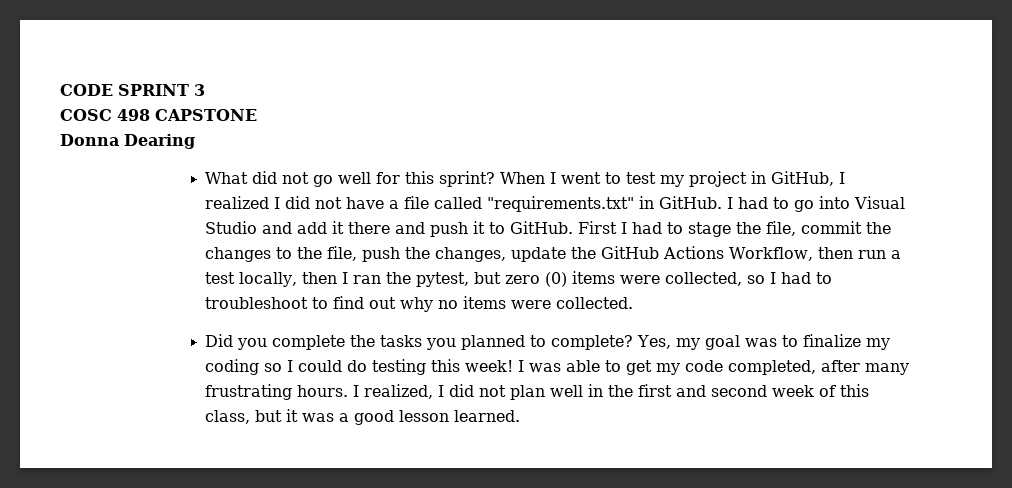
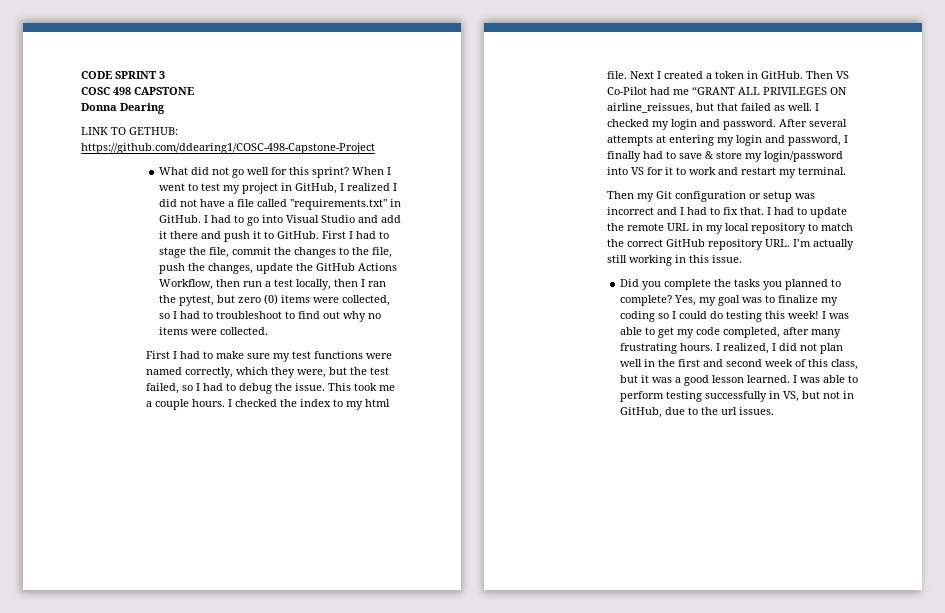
+ LINK TO GETHUB: https://github.com/ddearing1/COSC-498-Capstone-Project
+ First I had to make sure my test functions were named correctly, which they were, but the test failed, so I had to debug the issue. This took me a couple hours. I checked the index to my html file. Next I created a token in GitHub. Then VS Co-Pilot had me “GRANT ALL PRIVILEGES ON airline_reissues, but that failed as well. I checked my login and password. After several attempts at entering my login and password, I finally had to save & store my login/password into VS for it to work and restart my terminal.
+ Then my Git configuration or setup was incorrect and I had to fix that. I had to update the remote URL in my local repository to match the correct GitHub repository URL. I’m actually still working in this issue.
+ I was able to perform testing successfully in VS, but not in GitHub, due to the url issues.

